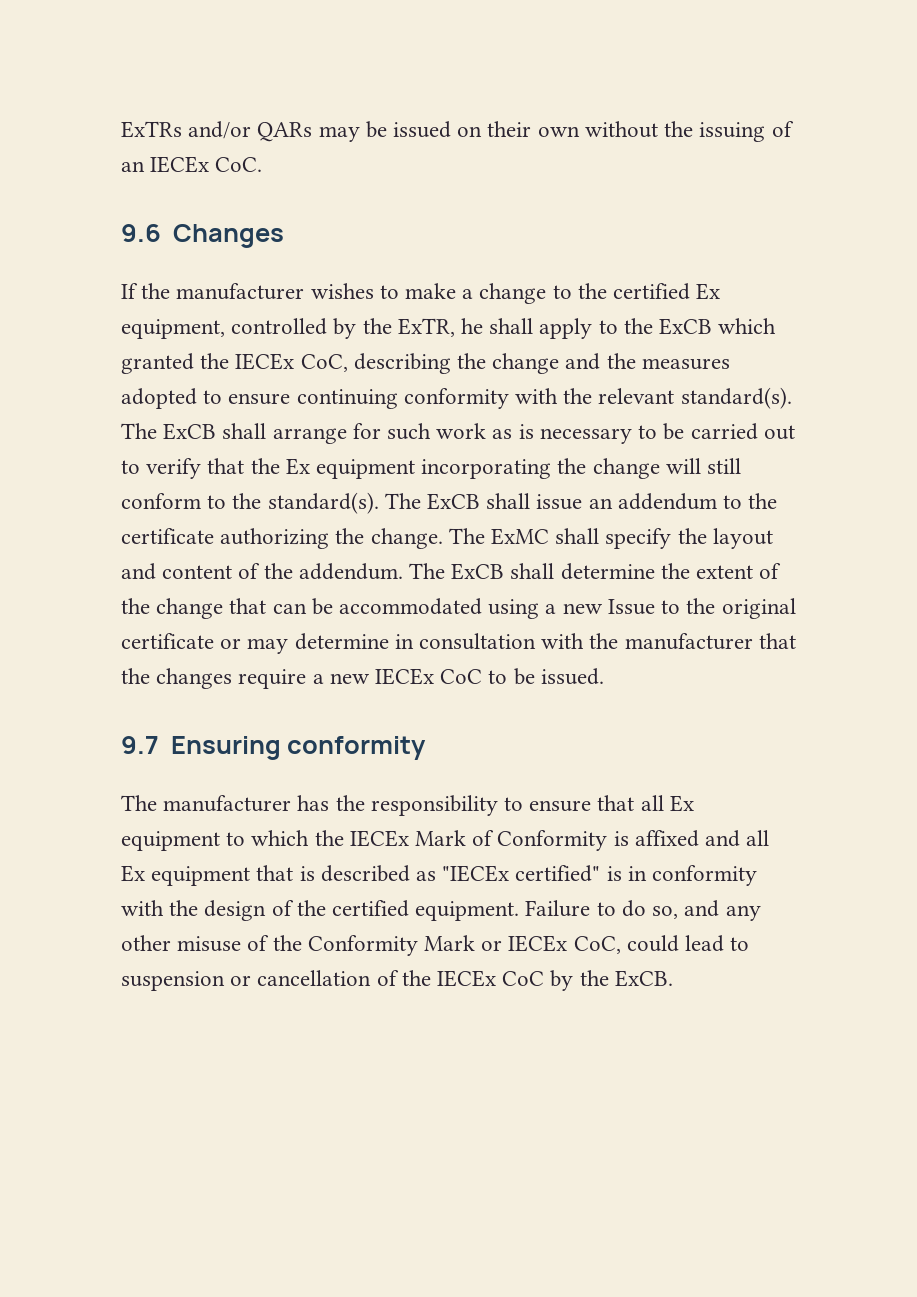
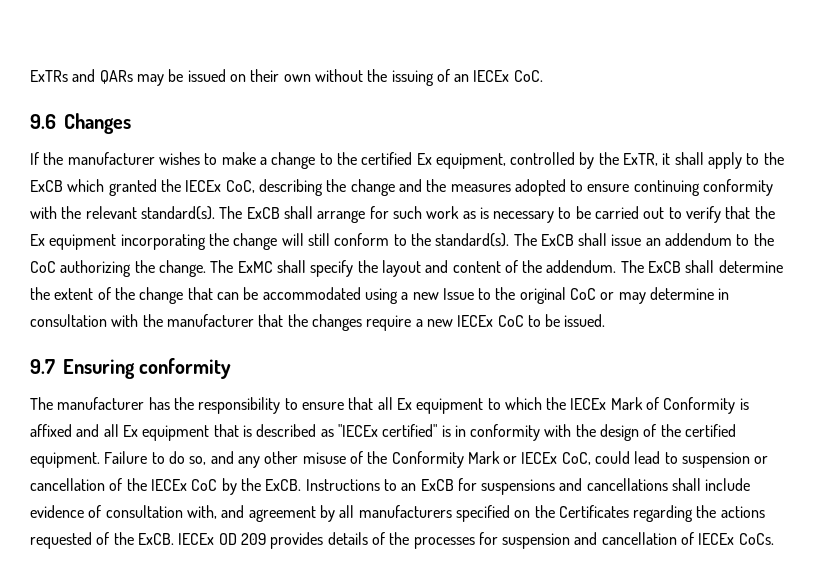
- ExTRs and/or QARs may be issued on their own without the issuing of an IECEx CoC.
+ ExTRs and QARs may be issued on their own without the issuing of an IECEx CoC.
- If the manufacturer wishes to make a change to the certified Ex equipment, controlled by the ExTR, he shall apply to the ExCB which granted the IECEx CoC, describing the change and the measures adopted to ensure continuing conformity with the relevant standard(s).
+ If the manufacturer wishes to make a change to the certified Ex equipment, controlled by the ExTR, it shall apply to the ExCB which granted the IECEx CoC, describing the change and the measures adopted to ensure continuing conformity with the relevant standard(s).
- The ExCB shall issue an addendum to the certificate authorizing the change.
+ The ExCB shall issue an addendum to the CoC authorizing the change.
- The ExCB shall determine the extent of the change that can be accommodated using a new Issue to the original certificate or may determine in consultation with the manufacturer that the changes require a new IECEx CoC to be issued.
+ The ExCB shall determine the extent of the change that can be accommodated using a new Issue to the original CoC or may determine in consultation with the manufacturer that the changes require a new IECEx CoC to be issued.
+ Instructions to an ExCB for suspensions and cancellations shall include evidence of consultation with, and agreement by all manufacturers specified on the Certificates regarding the actions requested of the ExCB. IECEx OD 209 provides details of the processes for suspension and cancellation of IECEx CoCs.

